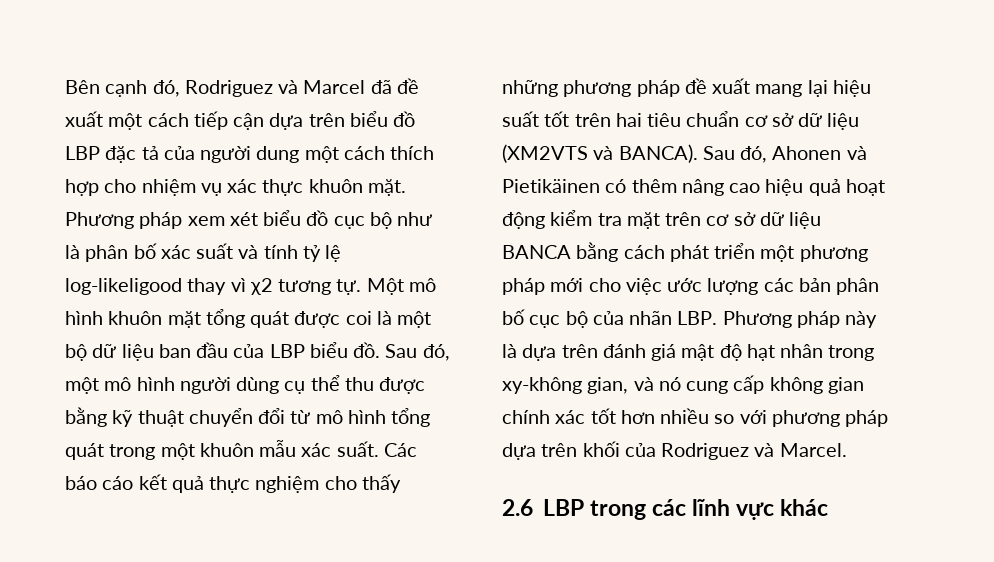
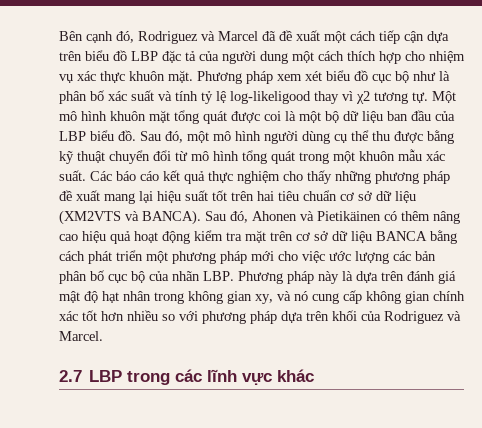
- Sau đó, Ahonen và Pietikäinen có thêm nâng cao hiệu quả hoạt động kiểm tra mặt trên cơ sở dữ liệu BANCA bằng cách phát triển một phương pháp mới cho việc ước lượng các bản phân bố cục bộ của nhãn LBP. Phương pháp này là dựa trên đánh giá mật độ hạt nhân trong xy-không gian, và nó cung cấp không gian chính xác tốt hơn nhiều so với phương pháp dựa trên khối của Rodriguez và Marcel.
+ Sau đó, Ahonen và Pietikäinen có thêm nâng cao hiệu quả hoạt động kiểm tra mặt trên cơ sở dữ liệu BANCA bằng cách phát triển một phương pháp mới cho việc ước lượng các bản phân bố cục bộ của nhãn LBP. Phương pháp này là dựa trên đánh giá mật độ hạt nhân trong không gian xy, và nó cung cấp không gian chính xác tốt hơn nhiều so với phương pháp dựa trên khối của Rodriguez và Marcel.
- 2.6 LBP trong các lĩnh vực khác
+ 2.7 LBP trong các lĩnh vực khác

